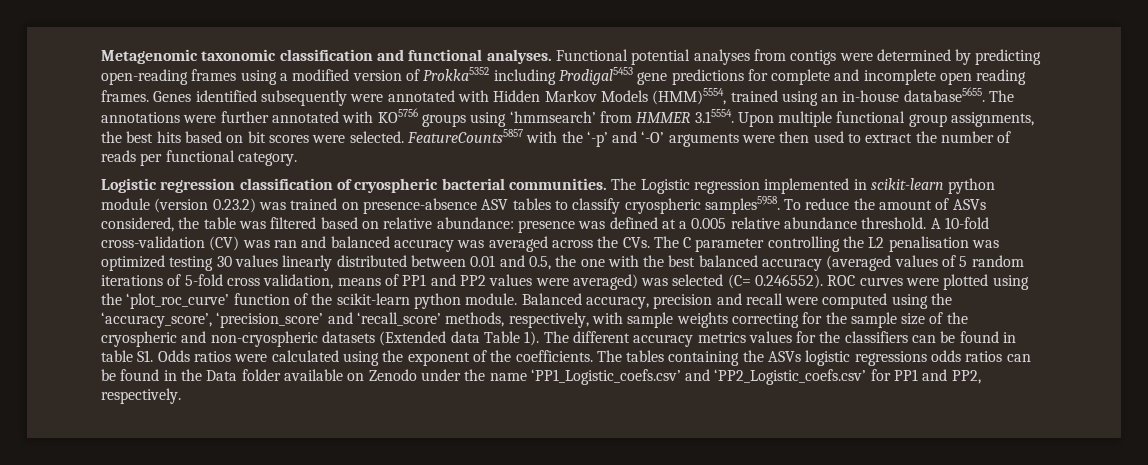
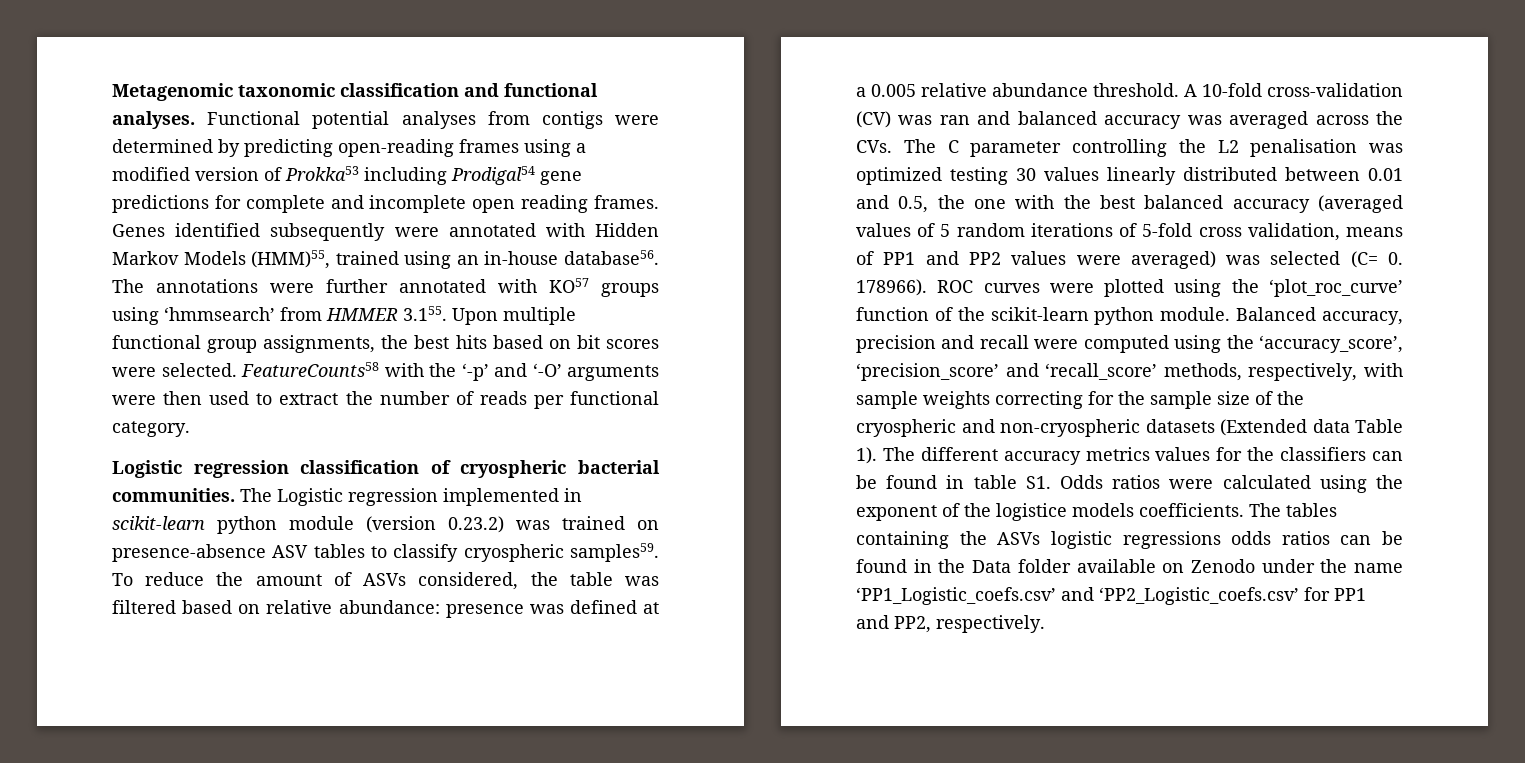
- Functional potential analyses from contigs were determined by predicting open-reading frames using a modified version of Prokka5352 including Prodigal5453 gene predictions for complete and incomplete open reading frames.
+ Functional potential analyses from contigs were determined by predicting open-reading frames using a modified version of Prokka53 including Prodigal54 gene predictions for complete and incomplete open reading frames.
- Genes identified subsequently were annotated with Hidden Markov Models (HMM)5554, trained using an in-house database5655.
+ Genes identified subsequently were annotated with Hidden Markov Models (HMM)55, trained using an in-house database56.
- The annotations were further annotated with KO5756 groups using ‘hmmsearch’ from HMMER 3.15554. Upon multiple functional group assignments, the best hits based on bit scores were selected.
+ The annotations were further annotated with KO57 groups using ‘hmmsearch’ from HMMER 3.155. Upon multiple functional group assignments, the best hits based on bit scores were selected.
- FeatureCounts5857 with the ‘-p’ and ‘-O’ arguments were then used to extract the number of reads per functional category.
+ FeatureCounts58 with the ‘-p’ and ‘-O’ arguments were then used to extract the number of reads per functional category.
- The Logistic regression implemented in scikit-learn python module (version 0.23.2) was trained on presence-absence ASV tables to classify cryospheric samples5958.
+ The Logistic regression implemented in scikit-learn python module (version 0.23.2) was trained on presence-absence ASV tables to classify cryospheric samples59.
- A 10-fold cross-validation (CV) was ran and balanced accuracy was averaged across the CVs. The C parameter controlling the L2 penalisation was optimized testing 30 values linearly distributed between 0.01 and 0.5, the one with the best balanced accuracy (averaged values of 5 random iterations of 5-fold cross validation, means of PP1 and PP2 values were averaged) was selected (C= 0.246552). ROC curves were plotted using the ‘plot_roc_curve’ function of the scikit-learn python module.
+ A 10-fold cross-validation (CV) was ran and balanced accuracy was averaged across the CVs. The C parameter controlling the L2 penalisation was optimized testing 30 values linearly distributed between 0.01 and 0.5, the one with the best balanced accuracy (averaged values of 5 random iterations of 5-fold cross validation, means of PP1 and PP2 values were averaged) was selected (C= 0. 178966). ROC curves were plotted using the ‘plot_roc_curve’ function of the scikit-learn python module.
- The different accuracy metrics values for the classifiers can be found in table S1. Odds ratios were calculated using the exponent of the coefficients.
+ The different accuracy metrics values for the classifiers can be found in table S1. Odds ratios were calculated using the exponent of the logistice models coefficients.

